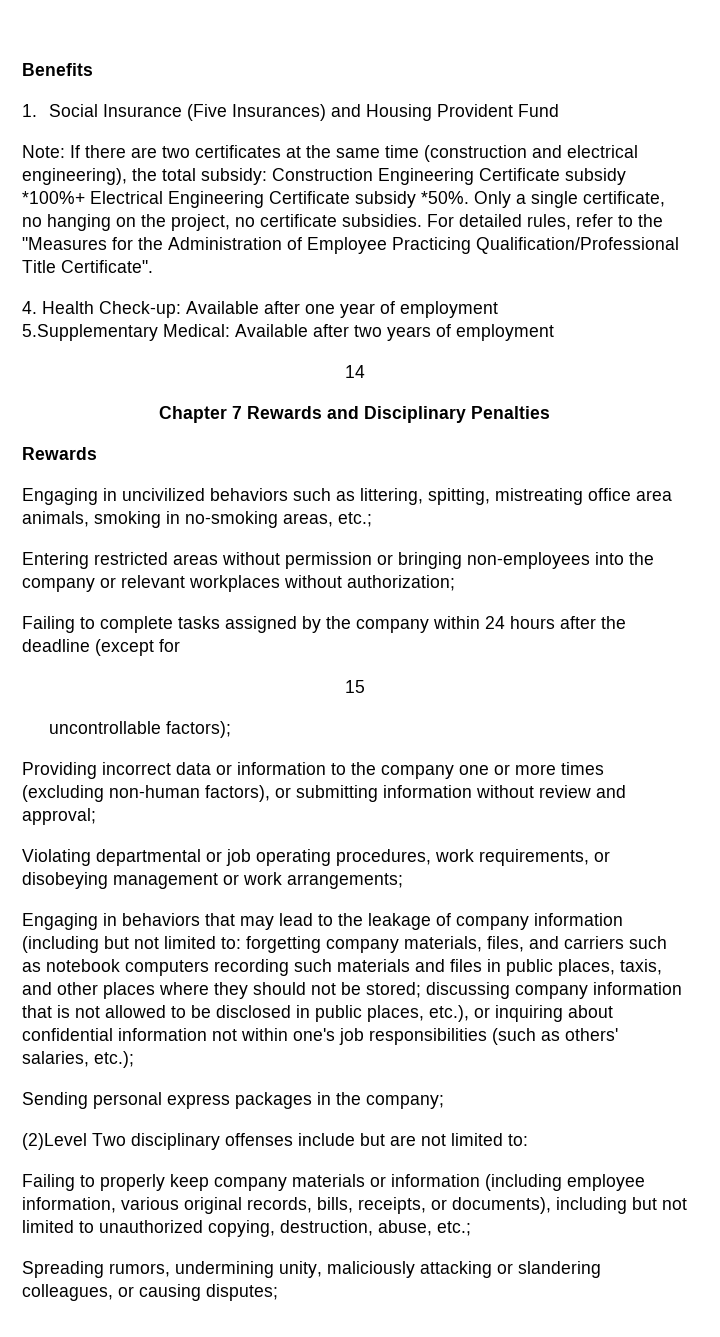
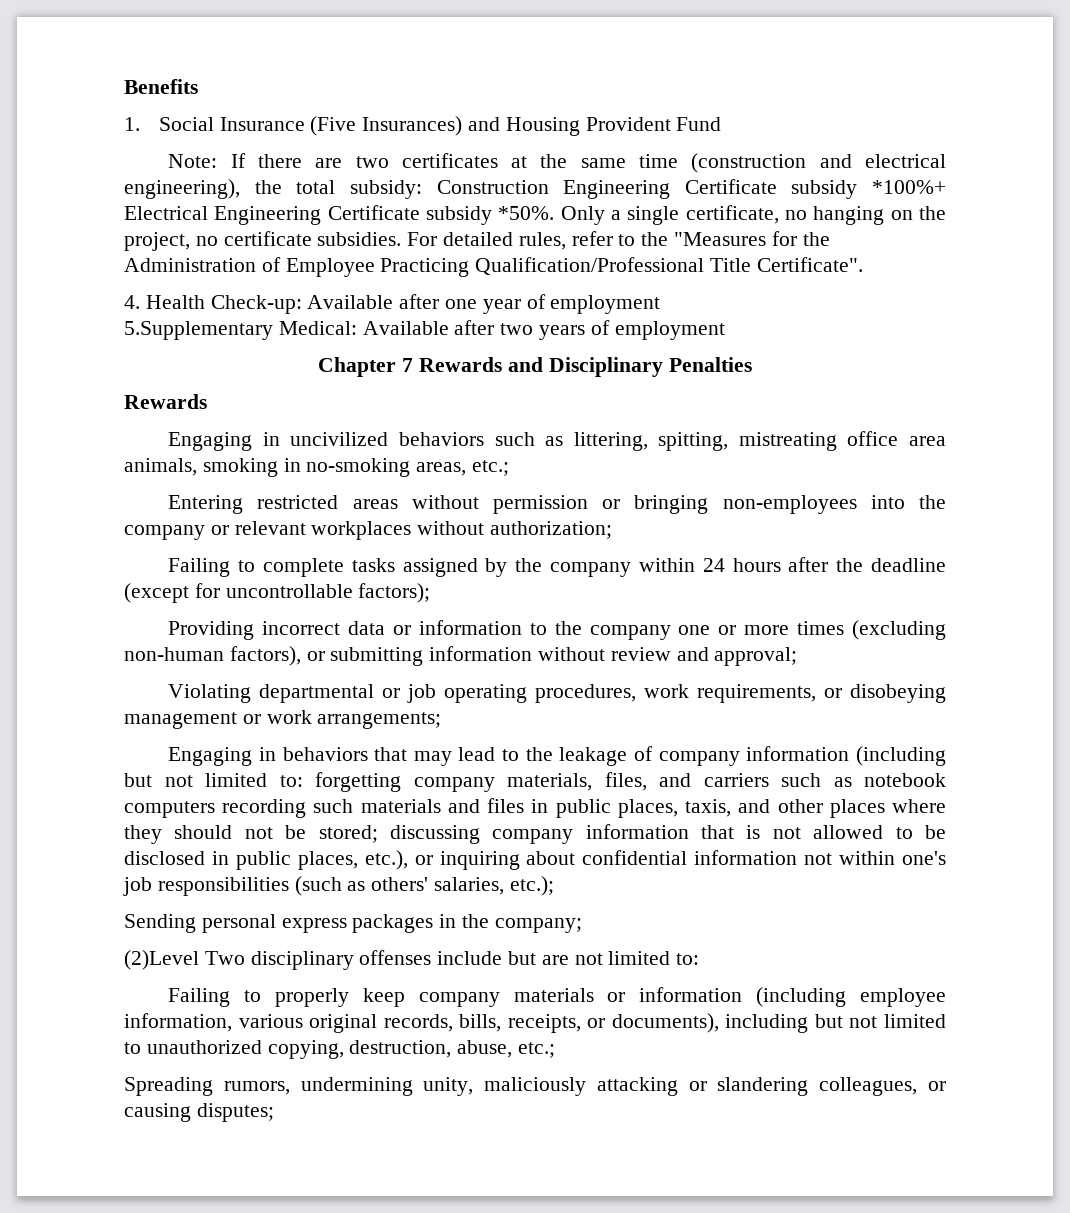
- 14
- Failing to complete tasks assigned by the company within 24 hours after the deadline (except for
- 15
- uncontrollable factors);
+ Failing to complete tasks assigned by the company within 24 hours after the deadline (except for uncontrollable factors);

